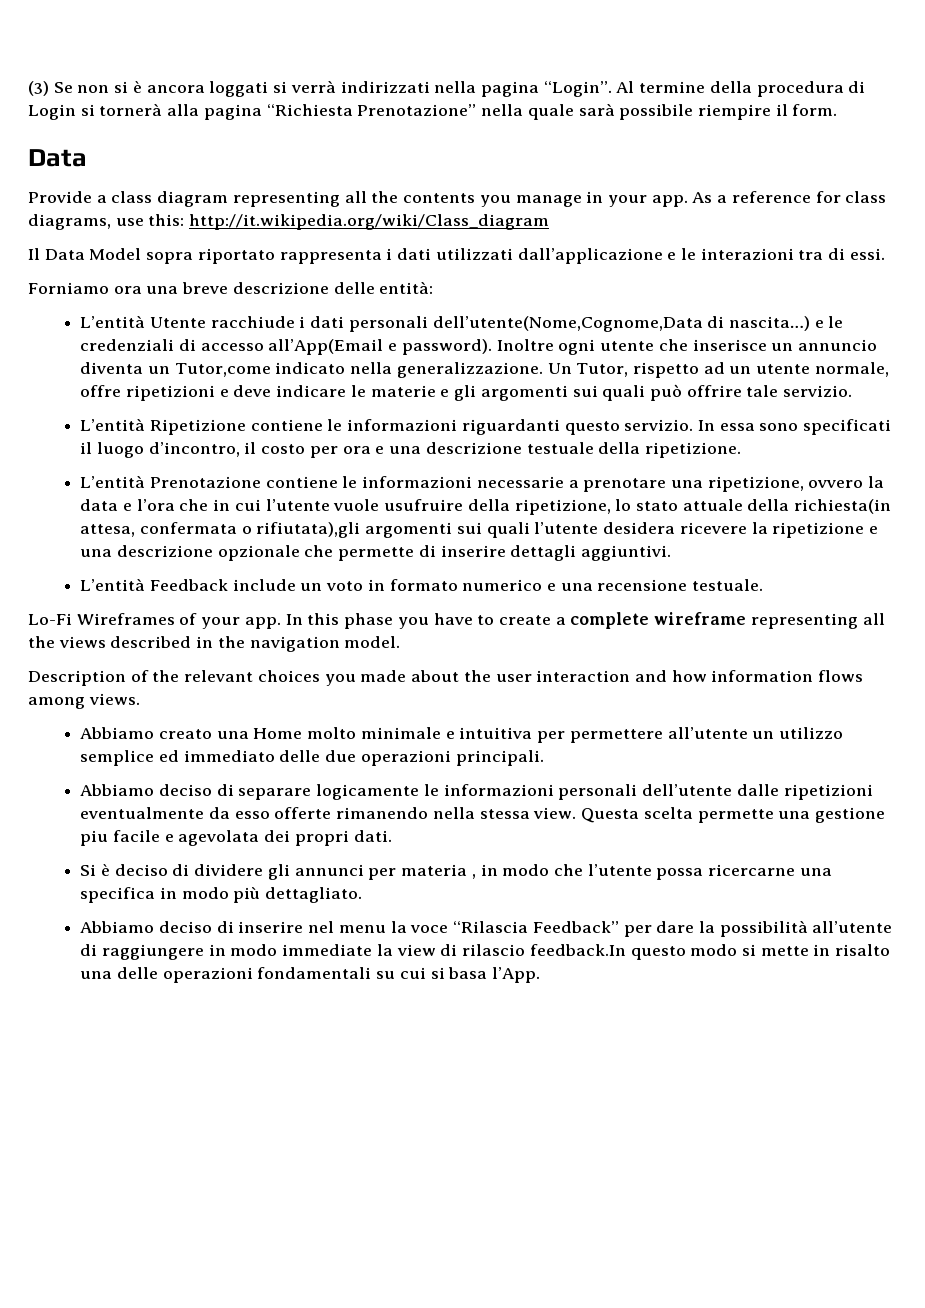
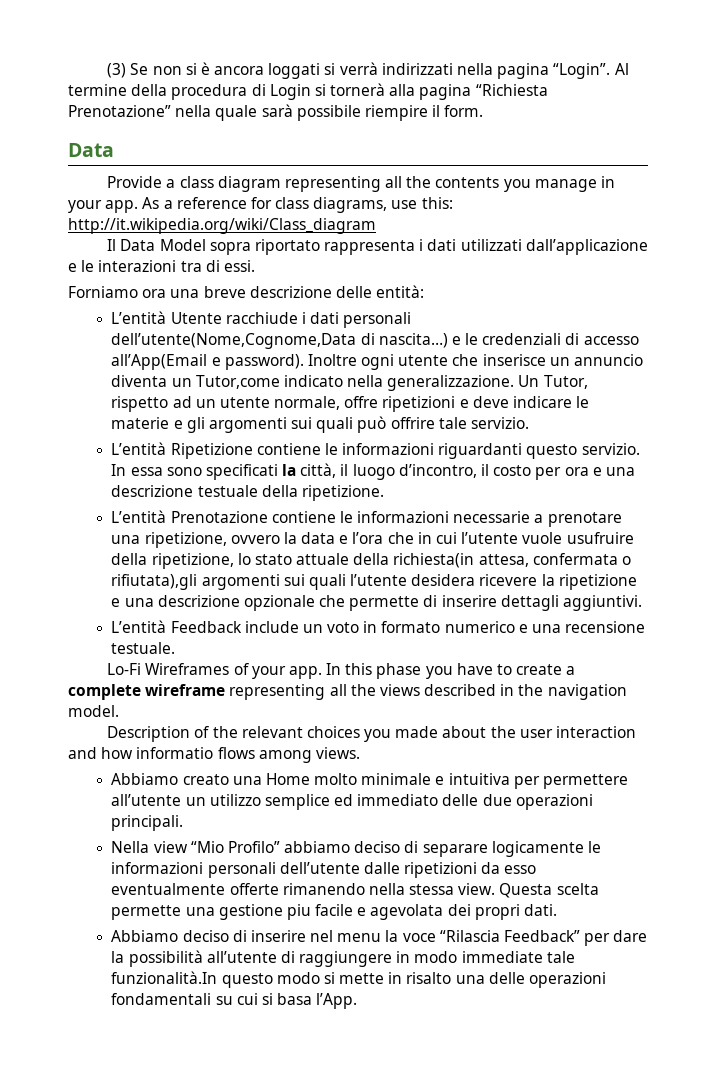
- In essa sono specificati il luogo d’incontro, il costo per ora e una descrizione testuale della ripetizione.
+ In essa sono specificati la città, il luogo d’incontro, il costo per ora e una descrizione testuale della ripetizione.
- Description of the relevant choices you made about the user interaction and how information flows among views.
+ Description of the relevant choices you made about the user interaction and how informatio flows among views.
- Abbiamo deciso di separare logicamente le informazioni personali dell’utente dalle ripetizioni eventualmente da esso offerte rimanendo nella stessa view.
+ Nella view “Mio Profilo” abbiamo deciso di separare logicamente le informazioni personali dell’utente dalle ripetizioni da esso eventualmente offerte rimanendo nella stessa view.
- Si è deciso di dividere gli annunci per materia , in modo che l’utente possa ricercarne una specifica in modo più dettagliato.
- Abbiamo deciso di inserire nel menu la voce “Rilascia Feedback” per dare la possibilità all’utente di raggiungere in modo immediate la view di rilascio feedback.In questo modo si mette in risalto una delle operazioni fondamentali su cui si basa l’App.
+ Abbiamo deciso di inserire nel menu la voce “Rilascia Feedback” per dare la possibilità all’utente di raggiungere in modo immediate tale funzionalità.In questo modo si mette in risalto una delle operazioni fondamentali su cui si basa l’App.

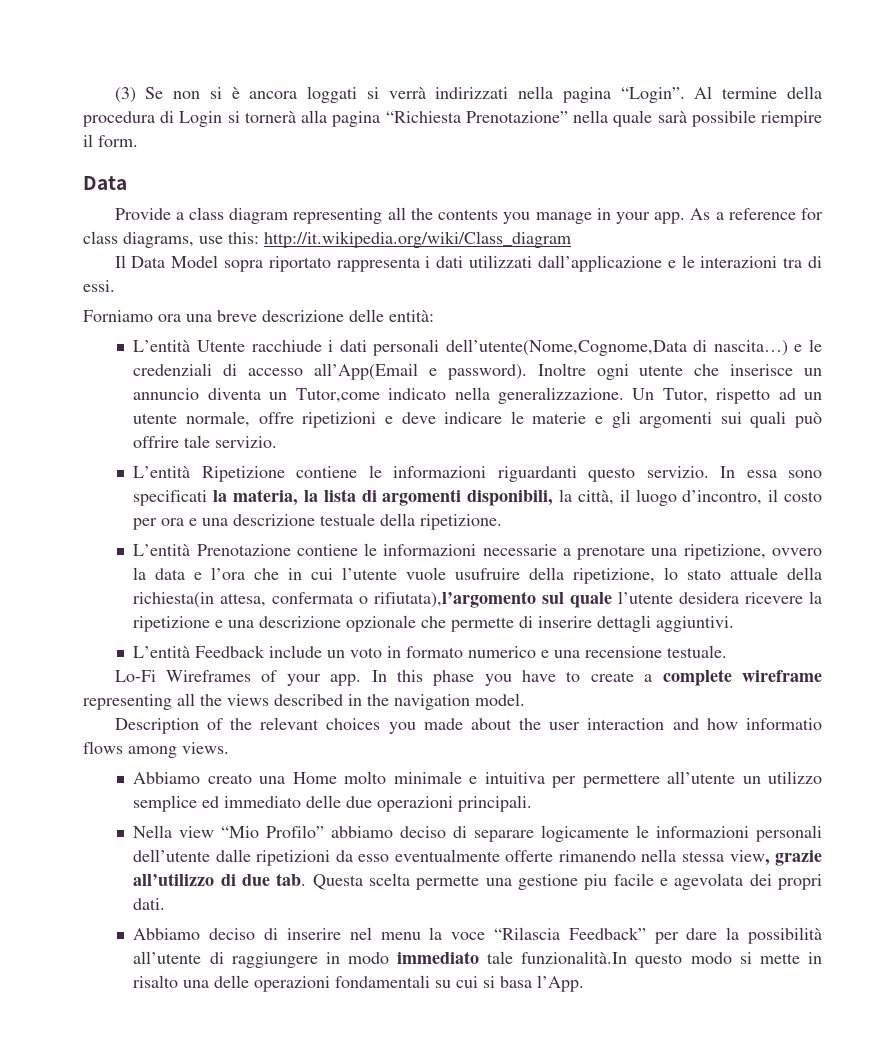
- In essa sono specificati la città, il luogo d’incontro, il costo per ora e una descrizione testuale della ripetizione.
+ In essa sono specificati la materia, la lista di argomenti disponibili, la città, il luogo d’incontro, il costo per ora e una descrizione testuale della ripetizione.
- L’entità Prenotazione contiene le informazioni necessarie a prenotare una ripetizione, ovvero la data e l’ora che in cui l’utente vuole usufruire della ripetizione, lo stato attuale della richiesta(in attesa, confermata o rifiutata),gli argomenti sui quali l’utente desidera ricevere la ripetizione e una descrizione opzionale che permette di inserire dettagli aggiuntivi.
+ L’entità Prenotazione contiene le informazioni necessarie a prenotare una ripetizione, ovvero la data e l’ora che in cui l’utente vuole usufruire della ripetizione, lo stato attuale della richiesta(in attesa, confermata o rifiutata),l’argomento sul quale l’utente desidera ricevere la ripetizione e una descrizione opzionale che permette di inserire dettagli aggiuntivi.
- Nella view “Mio Profilo” abbiamo deciso di separare logicamente le informazioni personali dell’utente dalle ripetizioni da esso eventualmente offerte rimanendo nella stessa view. Questa scelta permette una gestione piu facile e agevolata dei propri dati.
+ Nella view “Mio Profilo” abbiamo deciso di separare logicamente le informazioni personali dell’utente dalle ripetizioni da esso eventualmente offerte rimanendo nella stessa view, grazie all’utilizzo di due tab. Questa scelta permette una gestione piu facile e agevolata dei propri dati.
- Abbiamo deciso di inserire nel menu la voce “Rilascia Feedback” per dare la possibilità all’utente di raggiungere in modo immediate tale funzionalità.In questo modo si mette in risalto una delle operazioni fondamentali su cui si basa l’App.
+ Abbiamo deciso di inserire nel menu la voce “Rilascia Feedback” per dare la possibilità all’utente di raggiungere in modo immediato tale funzionalità.In questo modo si mette in risalto una delle operazioni fondamentali su cui si basa l’App.

